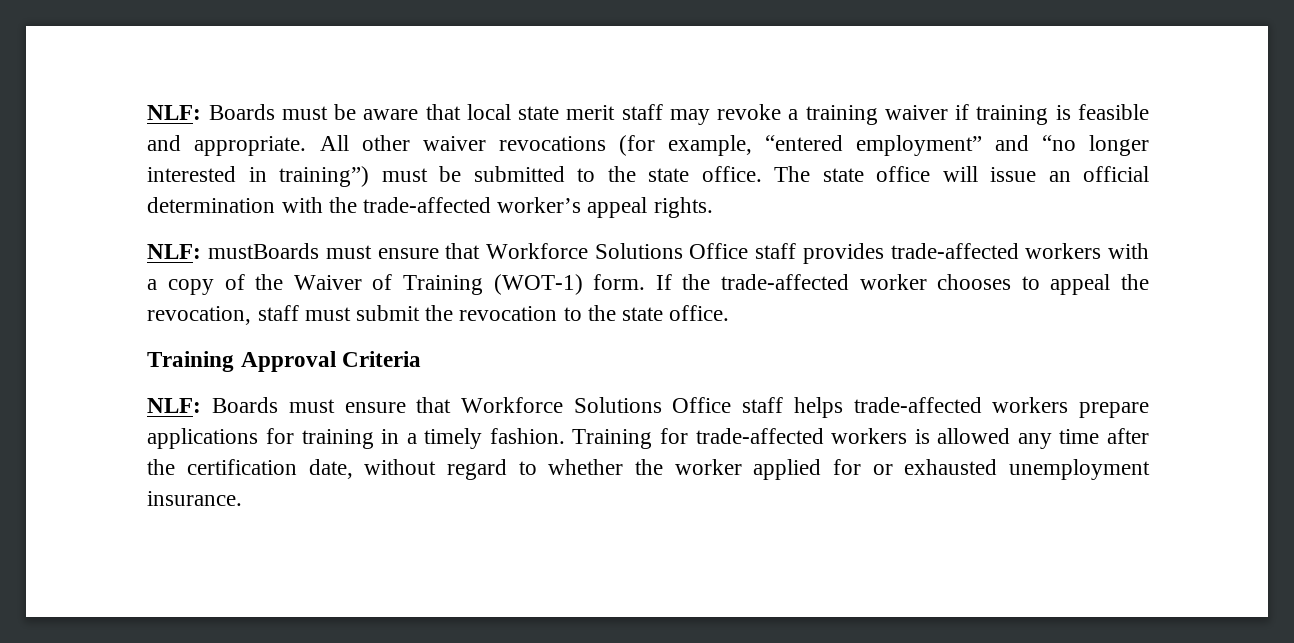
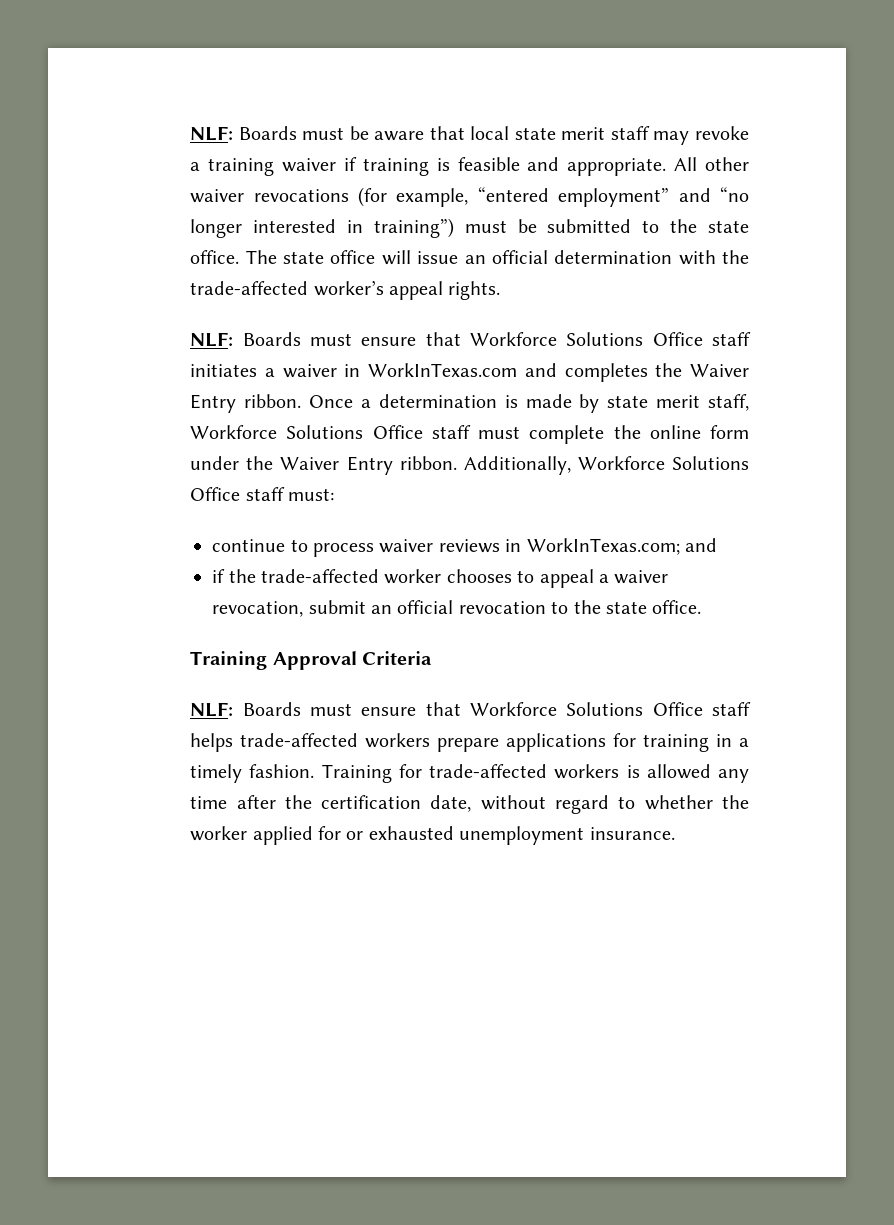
- NLF: mustBoards must ensure that Workforce Solutions Office staff provides trade-affected workers with a copy of the Waiver of Training (WOT-1) form. If the trade-affected worker chooses to appeal the revocation, staff must submit the revocation to the state office.
+ NLF: Boards must ensure that Workforce Solutions Office staff initiates a waiver in WorkInTexas.com and completes the Waiver Entry ribbon. Once a determination is made by state merit staff, Workforce Solutions Office staff must complete the online form under the Waiver Entry ribbon. Additionally, Workforce Solutions Office staff must:
+ continue to process waiver reviews in WorkInTexas.com; and
+ if the trade-affected worker chooses to appeal a waiver revocation, submit an official revocation to the state office.

